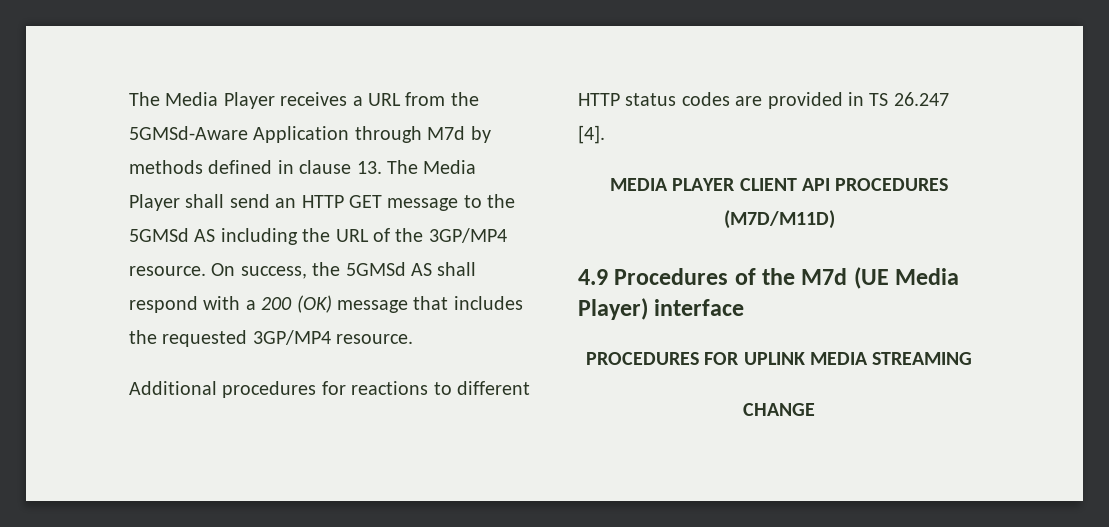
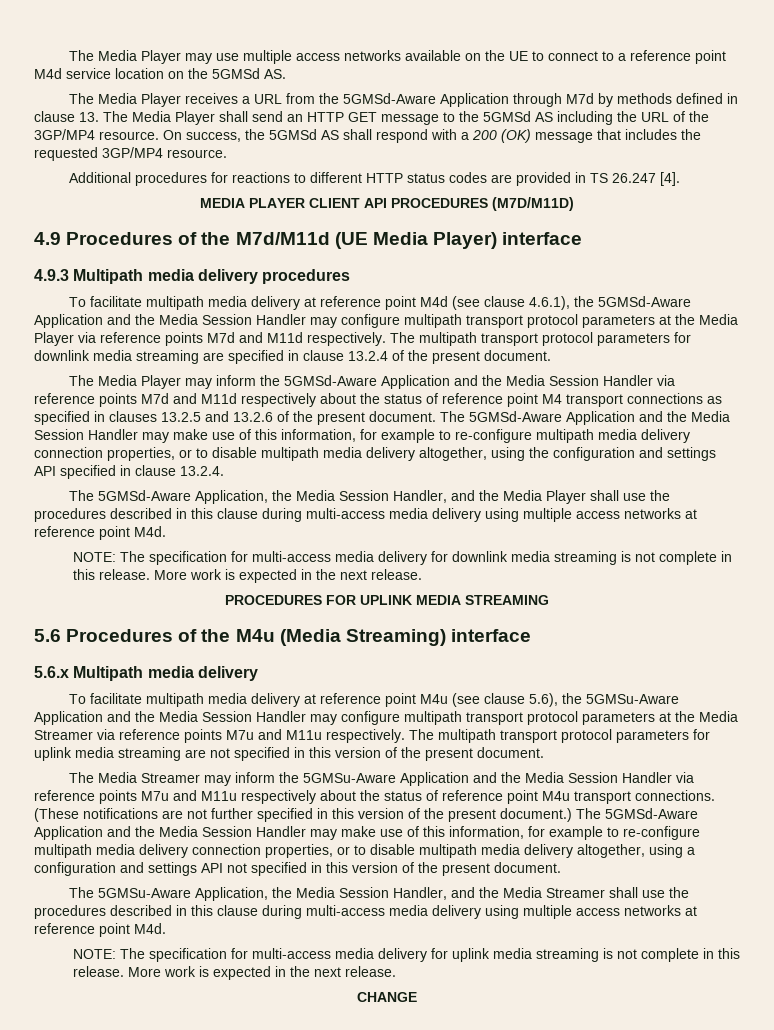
+ The Media Player may use multiple access networks available on the UE to connect to a reference point M4d service location on the 5GMSd AS.
- 4.9 Procedures of the M7d (UE Media Player) interface
+ 4.9 Procedures of the M7d/M11d (UE Media Player) interface
+ 4.9.3 Multipath media delivery procedures
+ To facilitate multipath media delivery at reference point M4d (see clause 4.6.1), the 5GMSd-Aware Application and the Media Session Handler may configure multipath transport protocol parameters at the Media Player via reference points M7d and M11d respectively. The multipath transport protocol parameters for downlink media streaming are specified in clause 13.2.4 of the present document.
+ The Media Player may inform the 5GMSd-Aware Application and the Media Session Handler via reference points M7d and M11d respectively about the status of reference point M4 transport connections as specified in clauses 13.2.5 and 13.2.6 of the present document. The 5GMSd-Aware Application and the Media Session Handler may make use of this information, for example to re-configure multipath media delivery connection properties, or to disable multipath media delivery altogether, using the configuration and settings API specified in clause 13.2.4.
+ The 5GMSd-Aware Application, the Media Session Handler, and the Media Player shall use the procedures described in this clause during multi-access media delivery using multiple access networks at reference point M4d.
+ NOTE: The specification for multi-access media delivery for downlink media streaming is not complete in this release. More work is expected in the next release.
+ 5.6 Procedures of the M4u (Media Streaming) interface
+ 5.6.x Multipath media delivery
+ To facilitate multipath media delivery at reference point M4u (see clause 5.6), the 5GMSu-Aware Application and the Media Session Handler may configure multipath transport protocol parameters at the Media Streamer via reference points M7u and M11u respectively. The multipath transport protocol parameters for uplink media streaming are not specified in this version of the present document.
+ The Media Streamer may inform the 5GMSu-Aware Application and the Media Session Handler via reference points M7u and M11u respectively about the status of reference point M4u transport connections. (These notifications are not further specified in this version of the present document.) The 5GMSd-Aware Application and the Media Session Handler may make use of this information, for example to re-configure multipath media delivery connection properties, or to disable multipath media delivery altogether, using a configuration and settings API not specified in this version of the present document.
+ The 5GMSu-Aware Application, the Media Session Handler, and the Media Streamer shall use the procedures described in this clause during multi-access media delivery using multiple access networks at reference point M4d.
+ NOTE: The specification for multi-access media delivery for uplink media streaming is not complete in this release. More work is expected in the next release.

